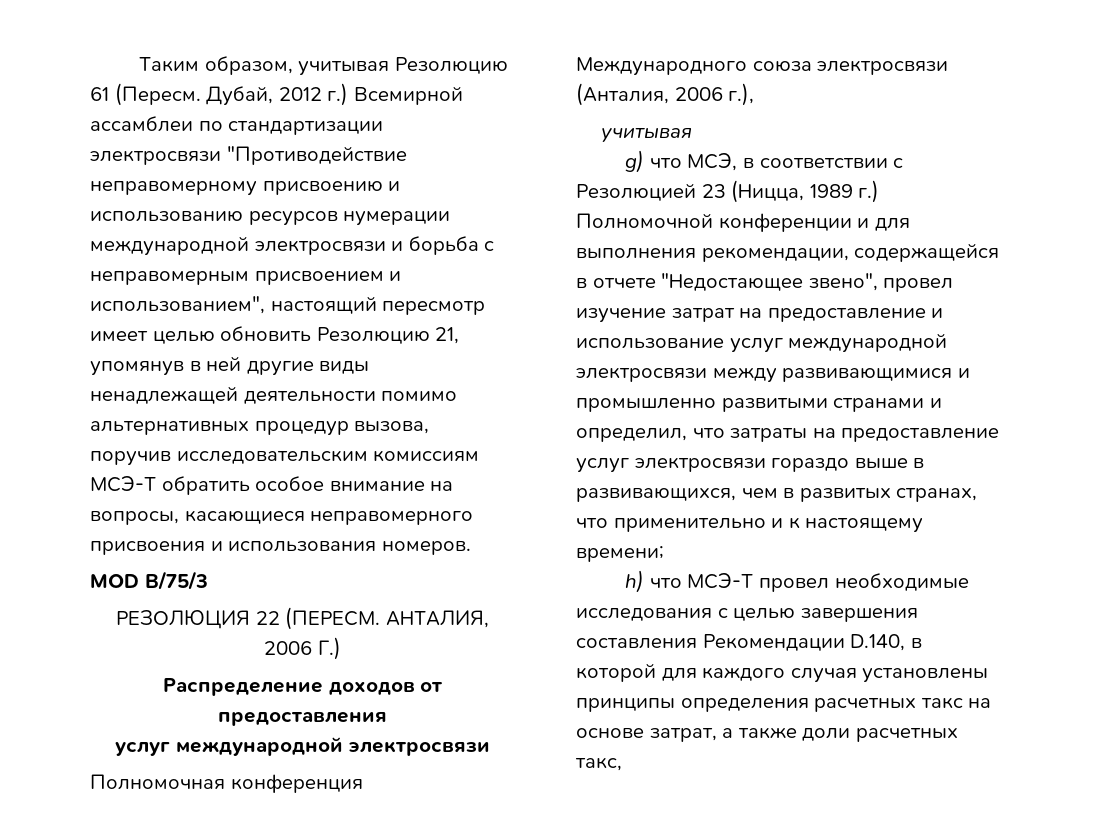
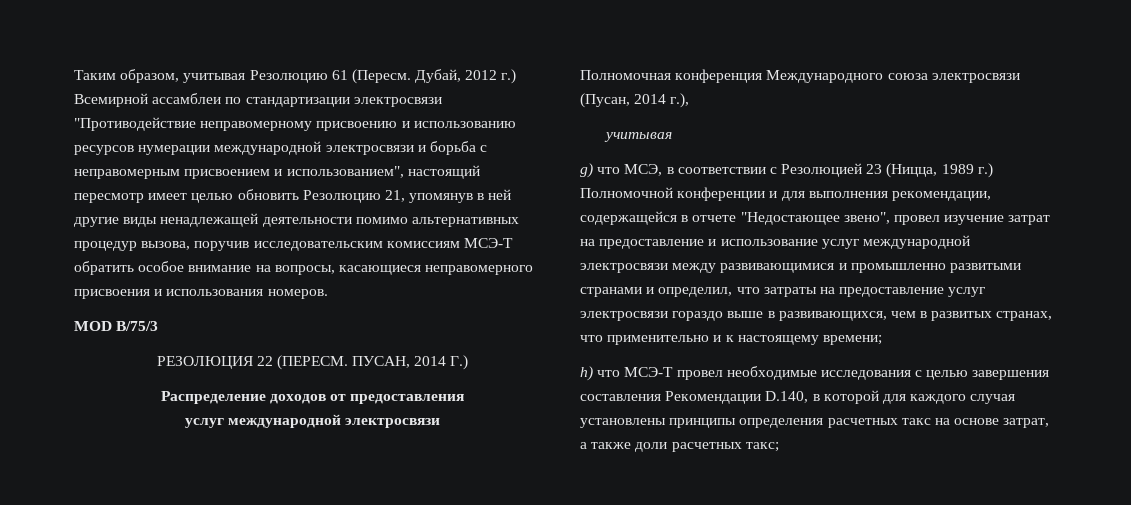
- АНТАЛИЯ, 2006 Г.)
+ ПУСАН, 2014 Г.)
- Полномочная конференция Международного союза электросвязи (Анталия, 2006 г.),
+ Полномочная конференция Международного союза электросвязи (Пусан, 2014 г.),
- h) что МСЭ-Т провел необходимые исследования с целью завершения составления Рекомендации D.140, в которой для каждого случая установлены принципы определения расчетных такс на основе затрат, а также доли расчетных такс,
+ h) что МСЭ-Т провел необходимые исследования с целью завершения составления Рекомендации D.140, в которой для каждого случая установлены принципы определения расчетных такс на основе затрат, а также доли расчетных такс;

